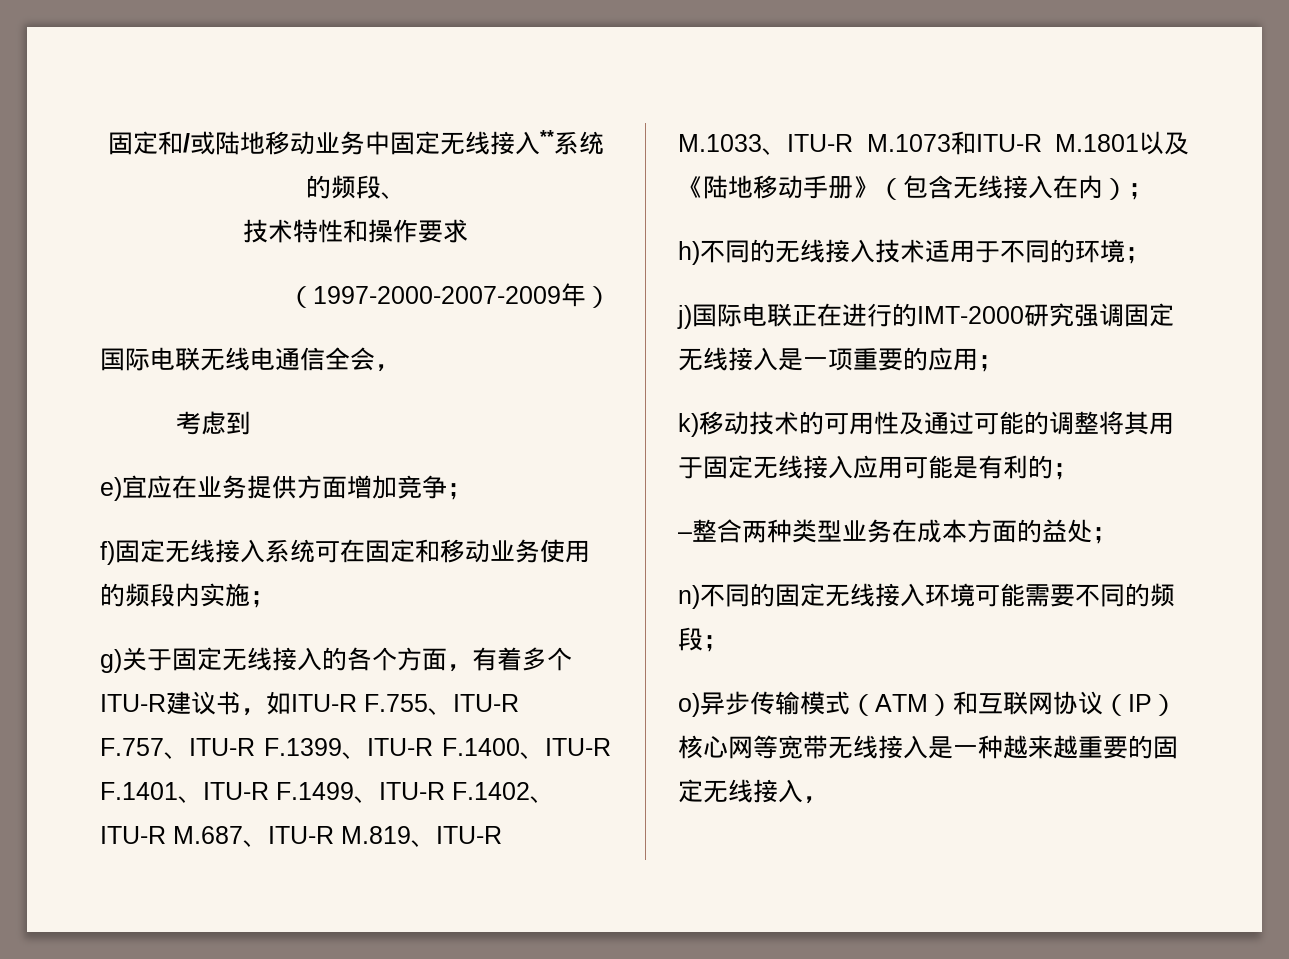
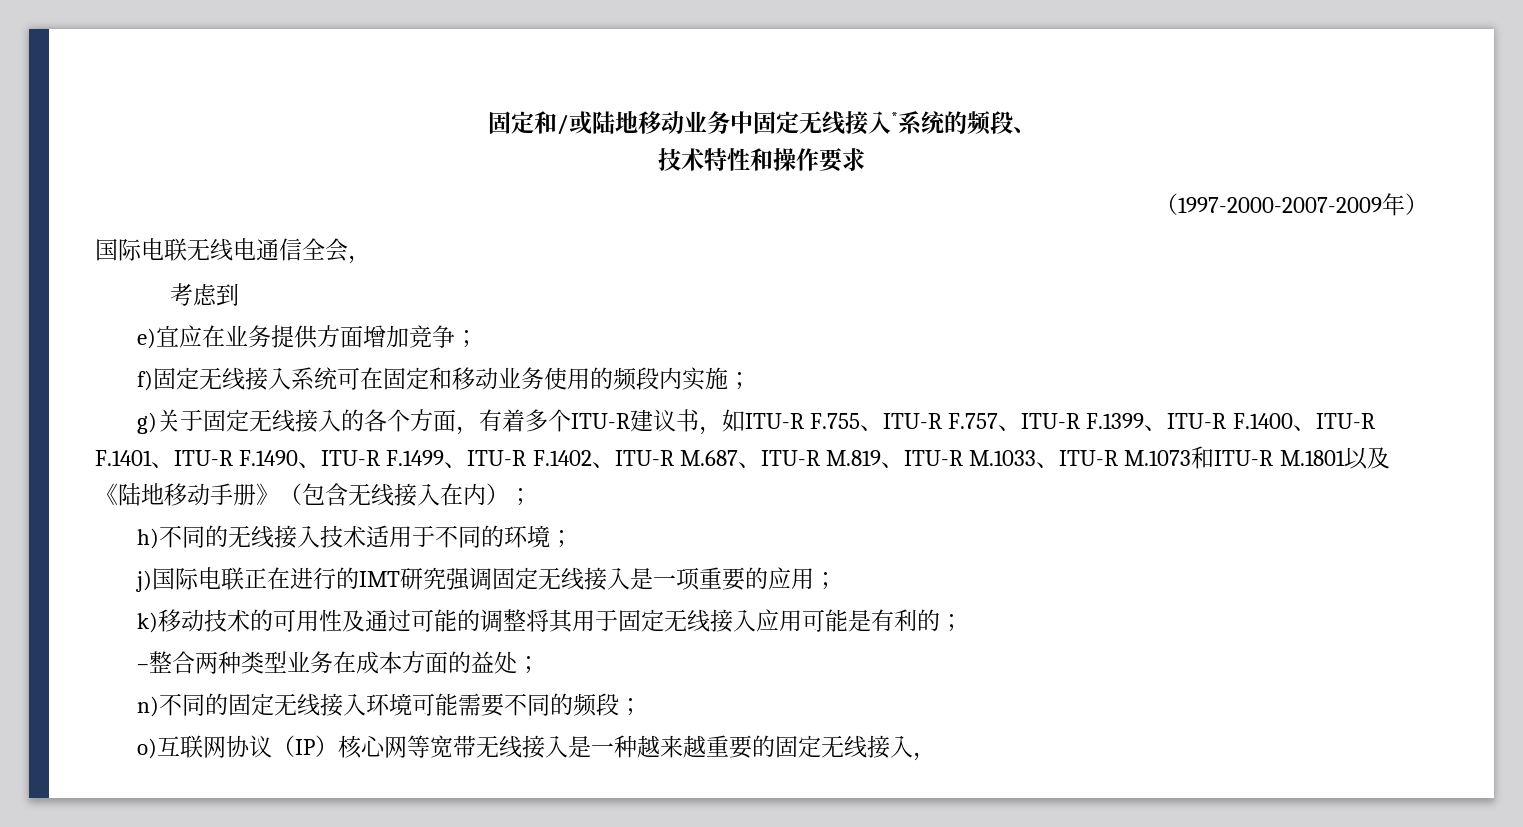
- 固定和/或陆地移动业务中固定无线接入**系统的频段、
+ 固定和/或陆地移动业务中固定无线接入*系统的频段、
- g)关于固定无线接入的各个方面，有着多个ITU-R建议书，如ITU-R F.755、ITU-R F.757、ITU-R F.1399、ITU-R F.1400、ITU-R F.1401、ITU-R F.1499、ITU-R F.1402、ITU-R M.687、ITU-R M.819、ITU-R M.1033、ITU-R M.1073和ITU-R M.1801以及《陆地移动手册》（包含无线接入在内）；
+ g)关于固定无线接入的各个方面，有着多个ITU-R建议书，如ITU-R F.755、ITU-R F.757、ITU-R F.1399、ITU-R F.1400、ITU-R F.1401、ITU-R F.1490、ITU-R F.1499、ITU-R F.1402、ITU-R M.687、ITU-R M.819、ITU-R M.1033、ITU-R M.1073和ITU-R M.1801以及《陆地移动手册》（包含无线接入在内）；
- j)国际电联正在进行的IMT-2000研究强调固定无线接入是一项重要的应用；
+ j)国际电联正在进行的IMT研究强调固定无线接入是一项重要的应用；
- o)异步传输模式（ATM）和互联网协议（IP）核心网等宽带无线接入是一种越来越重要的固定无线接入，
+ o)互联网协议（IP）核心网等宽带无线接入是一种越来越重要的固定无线接入，

